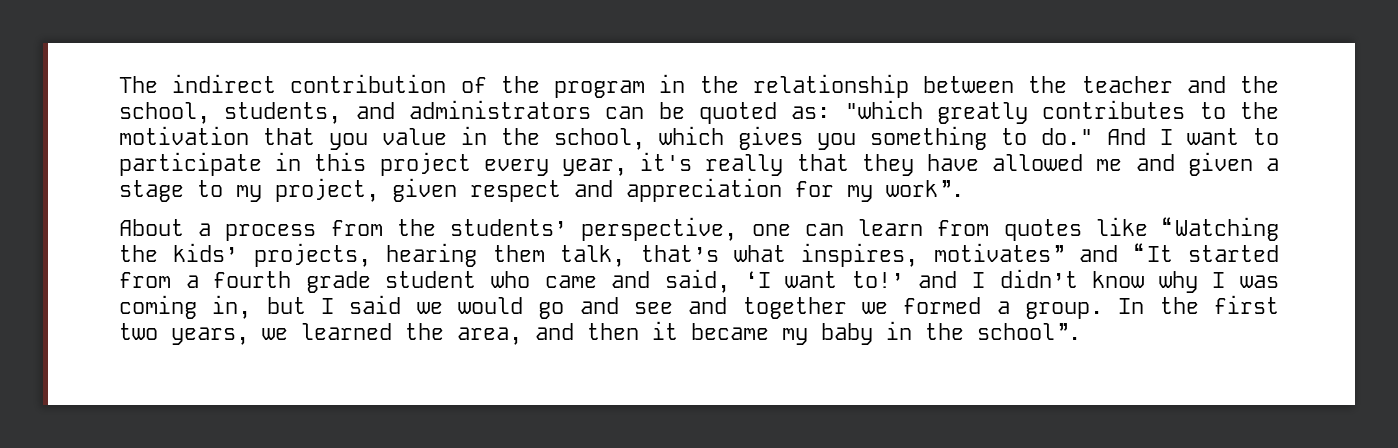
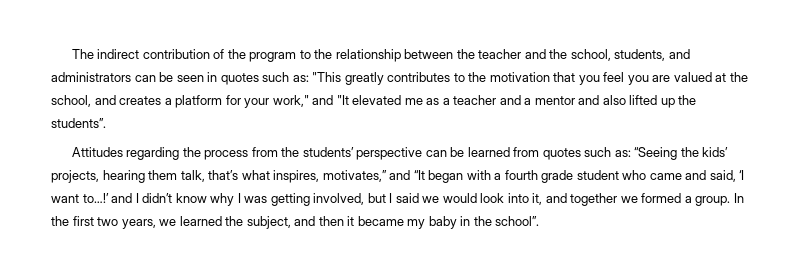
- The indirect contribution of the program in the relationship between the teacher and the school, students, and administrators can be quoted as: "which greatly contributes to the motivation that you value in the school, which gives you something to do." And I want to participate in this project every year, it's really that they have allowed me and given a stage to my project, given respect and appreciation for my work”.
- About a process from the students’ perspective, one can learn from quotes like “Watching the kids’ projects, hearing them talk, that’s what inspires, motivates” and “It started from a fourth grade student who came and said, ‘I want to!’ and I didn’t know why I was coming in, but I said we would go and see and together we formed a group.
+ The indirect contribution of the program to the relationship between the teacher and the school, students, and administrators can be seen in quotes such as: "This greatly contributes to the motivation that you feel you are valued at the school, and creates a platform for your work," and "It elevated me as a teacher and a mentor and also lifted up the students”.
+ Attitudes regarding the process from the students’ perspective can be learned from quotes such as: “Seeing the kids’ projects, hearing them talk, that’s what inspires, motivates,” and “It began with a fourth grade student who came and said, ‘I want to…!’ and I didn’t know why I was getting involved, but I said we would look into it, and together we formed a group.
- In the first two years, we learned the area, and then it became my baby in the school”.
+ In the first two years, we learned the subject, and then it became my baby in the school”.

